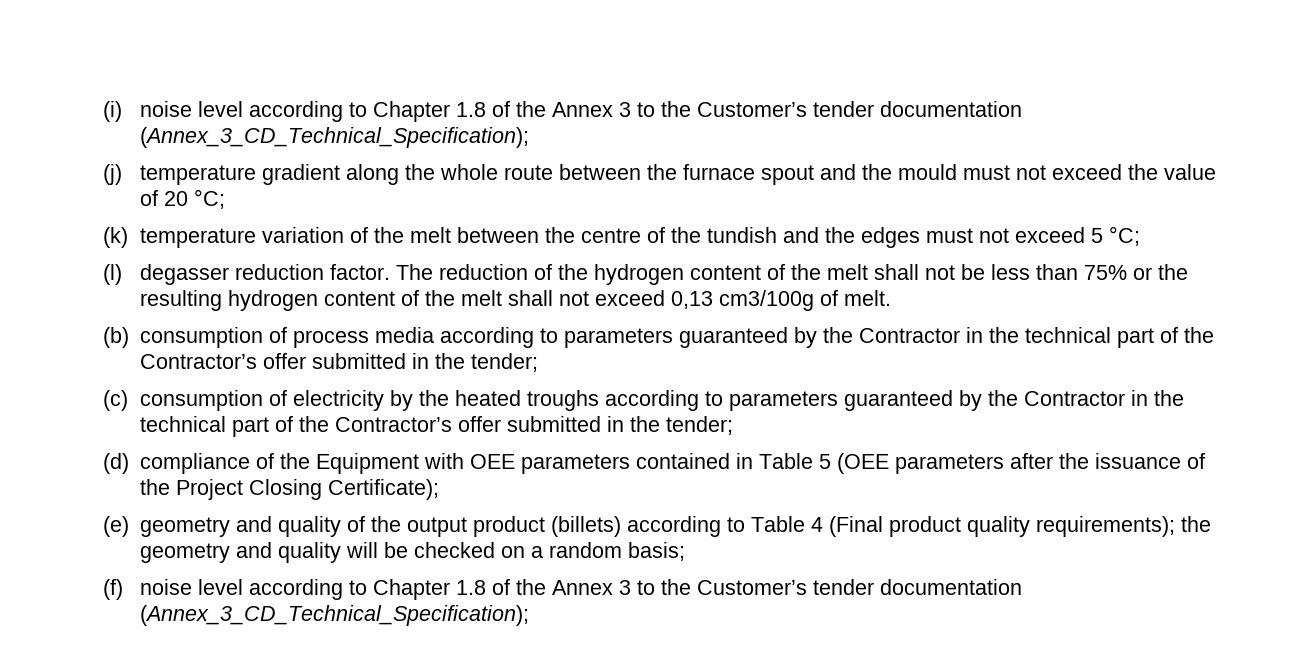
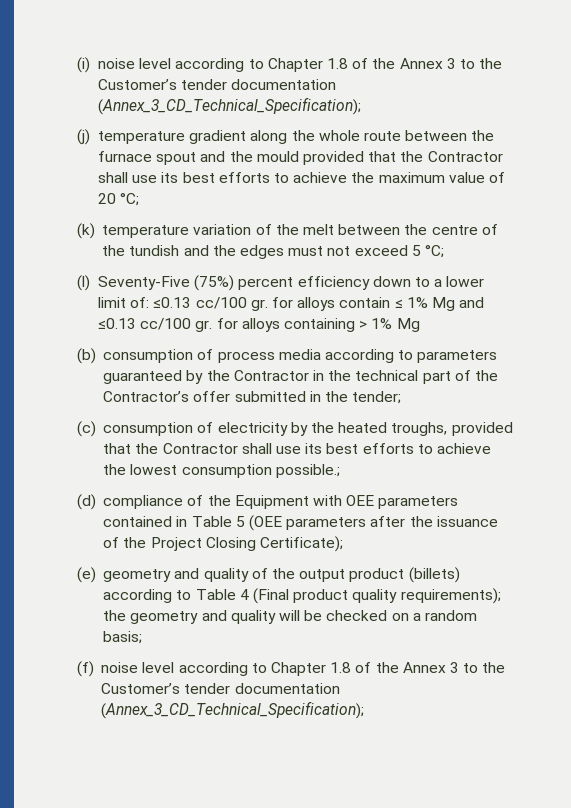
- (j) temperature gradient along the whole route between the furnace spout and the mould must not exceed the value of 20 °C;
+ (j) temperature gradient along the whole route between the furnace spout and the mould provided that the Contractor shall use its best efforts to achieve the maximum value of 20 °C;
- (l) degasser reduction factor. The reduction of the hydrogen content of the melt shall not be less than 75% or the resulting hydrogen content of the melt shall not exceed 0,13 cm3/100g of melt.
+ (l) Seventy-Five (75%) percent efficiency down to a lower limit of: ≤0.13 cc/100 gr. for alloys contain ≤ 1% Mg and ≤0.13 cc/100 gr. for alloys containing > 1% Mg
- (c) consumption of electricity by the heated troughs according to parameters guaranteed by the Contractor in the technical part of the Contractor’s offer submitted in the tender;
+ (c) consumption of electricity by the heated troughs, provided that the Contractor shall use its best efforts to achieve the lowest consumption possible.;

